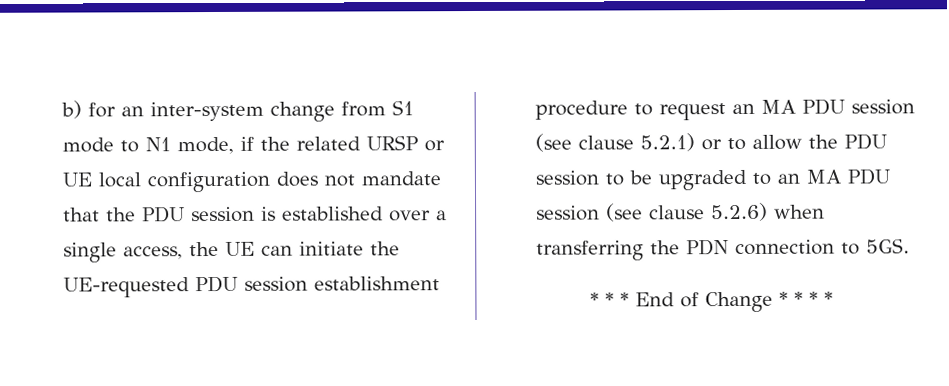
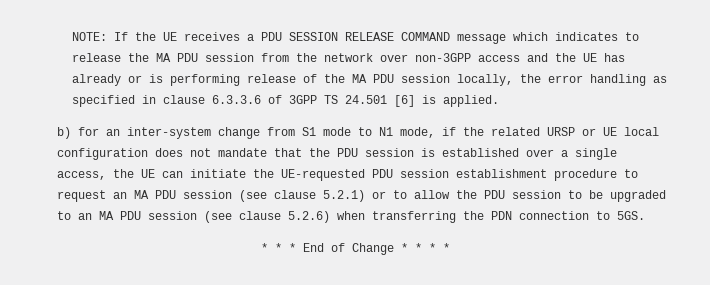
+ NOTE: If the UE receives a PDU SESSION RELEASE COMMAND message which indicates to release the MA PDU session from the network over non-3GPP access and the UE has already or is performing release of the MA PDU session locally, the error handling as specified in clause 6.3.3.6 of 3GPP TS 24.501 [6] is applied.

